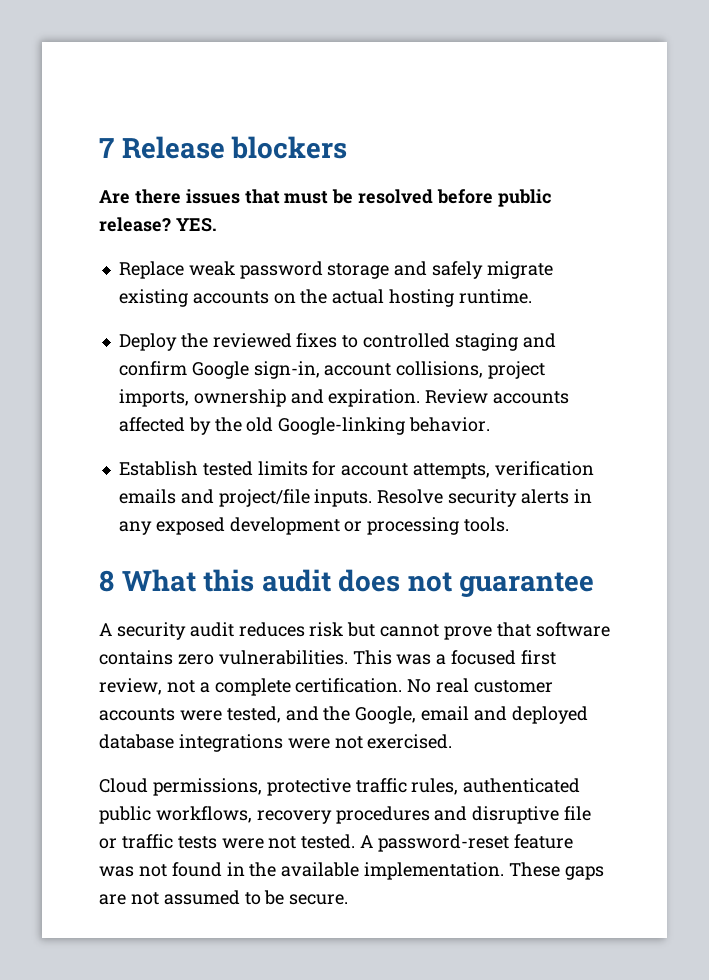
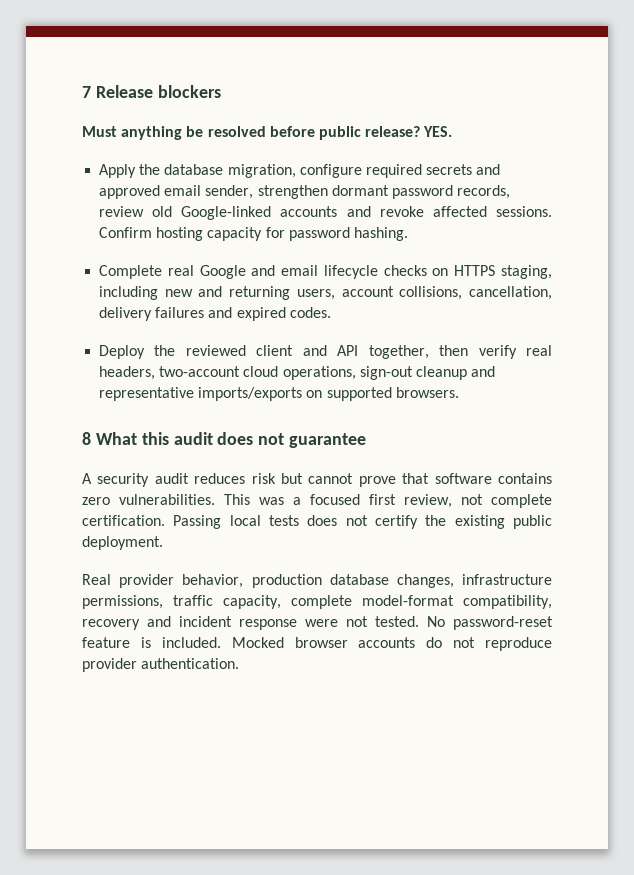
- Are there issues that must be resolved before public release?
+ Must anything be resolved before public release?
- Replace weak password storage and safely migrate existing accounts on the actual hosting runtime.
- Deploy the reviewed fixes to controlled staging and confirm Google sign-in, account collisions, project imports, ownership and expiration. Review accounts affected by the old Google-linking behavior.
- Establish tested limits for account attempts, verification emails and project/file inputs. Resolve security alerts in any exposed development or processing tools.
+ Apply the database migration, configure required secrets and approved email sender, strengthen dormant password records, review old Google-linked accounts and revoke affected sessions. Confirm hosting capacity for password hashing.
+ Complete real Google and email lifecycle checks on HTTPS staging, including new and returning users, account collisions, cancellation, delivery failures and expired codes.
+ Deploy the reviewed client and API together, then verify real headers, two-account cloud operations, sign-out cleanup and representative imports/exports on supported browsers.
- This was a focused first review, not a complete certification.
+ This was a focused first review, not complete certification.
- No real customer accounts were tested, and the Google, email and deployed database integrations were not exercised.
- Cloud permissions, protective traffic rules, authenticated public workflows, recovery procedures and disruptive file or traffic tests were not tested.
+ Passing local tests does not certify the existing public deployment.
+ Real provider behavior, production database changes, infrastructure permissions, traffic capacity, complete model-format compatibility, recovery and incident response were not tested.
- A password-reset feature was not found in the available implementation. These gaps are not assumed to be secure.
+ No password-reset feature is included. Mocked browser accounts do not reproduce provider authentication.

